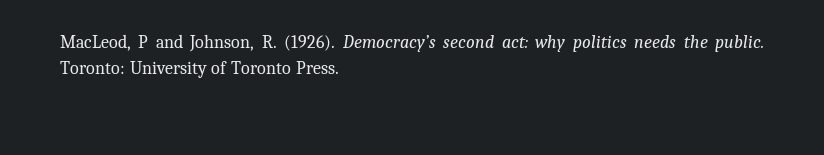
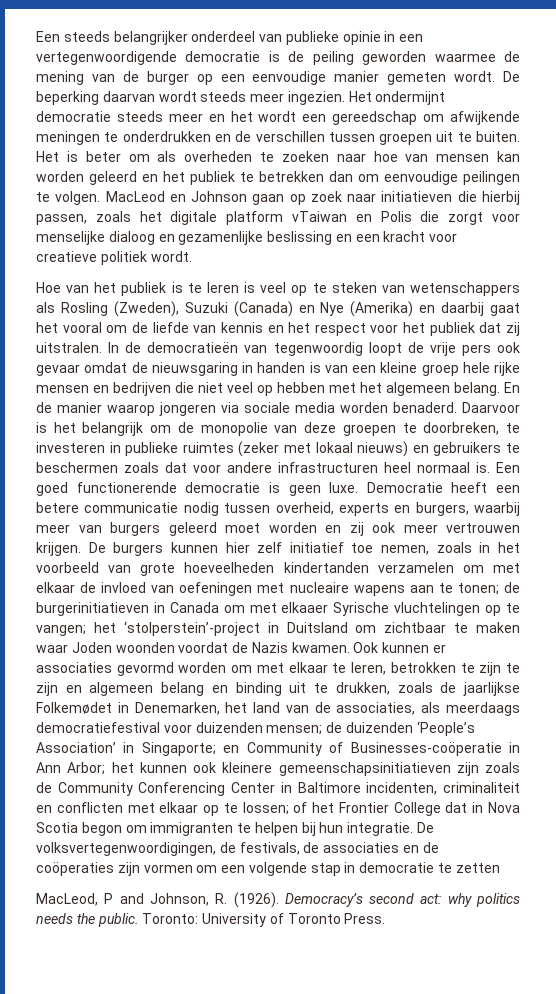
+ Een steeds belangrijker onderdeel van publieke opinie in een vertegenwoordigende democratie is de peiling geworden waarmee de mening van de burger op een eenvoudige manier gemeten wordt. De beperking daarvan wordt steeds meer ingezien. Het ondermijnt democratie steeds meer en het wordt een gereedschap om afwijkende meningen te onderdrukken en de verschillen tussen groepen uit te buiten. Het is beter om als overheden te zoeken naar hoe van mensen kan worden geleerd en het publiek te betrekken dan om eenvoudige peilingen te volgen. MacLeod en Johnson gaan op zoek naar initiatieven die hierbij passen, zoals het digitale platform vTaiwan en Polis die zorgt voor menselijke dialoog en gezamenlijke beslissing en een kracht voor creatieve politiek wordt.
+ Hoe van het publiek is te leren is veel op te steken van wetenschappers als Rosling (Zweden), Suzuki (Canada) en Nye (Amerika) en daarbij gaat het vooral om de liefde van kennis en het respect voor het publiek dat zij uitstralen. In de democratieën van tegenwoordig loopt de vrije pers ook gevaar omdat de nieuwsgaring in handen is van een kleine groep hele rijke mensen en bedrijven die niet veel op hebben met het algemeen belang. En de manier waarop jongeren via sociale media worden benaderd. Daarvoor is het belangrijk om de monopolie van deze groepen te doorbreken, te investeren in publieke ruimtes (zeker met lokaal nieuws) en gebruikers te beschermen zoals dat voor andere infrastructuren heel normaal is. Een goed functionerende democratie is geen luxe. Democratie heeft een betere communicatie nodig tussen overheid, experts en burgers, waarbij meer van burgers geleerd moet worden en zij ook meer vertrouwen krijgen. De burgers kunnen hier zelf initiatief toe nemen, zoals in het voorbeeld van grote hoeveelheden kindertanden verzamelen om met elkaar de invloed van oefeningen met nucleaire wapens aan te tonen; de burgerinitiatieven in Canada om met elkaaer Syrische vluchtelingen op te vangen; het ‘stolperstein’-project in Duitsland om zichtbaar te maken waar Joden woonden voordat de Nazis kwamen. Ook kunnen er associaties gevormd worden om met elkaar te leren, betrokken te zijn te zijn en algemeen belang en binding uit te drukken, zoals de jaarlijkse Folkemødet in Denemarken, het land van de associaties, als meerdaags democratiefestival voor duizenden mensen; de duizenden ‘People’s Association’ in Singaporte; en Community of Businesses-coöperatie in Ann Arbor; het kunnen ook kleinere gemeenschapsinitiatieven zijn zoals de Community Conferencing Center in Baltimore incidenten, criminaliteit en conflicten met elkaar op te lossen; of het Frontier College dat in Nova Scotia begon om immigranten te helpen bij hun integratie. De volksvertegenwoordigingen, de festivals, de associaties en de coöperaties zijn vormen om een volgende stap in democratie te zetten

